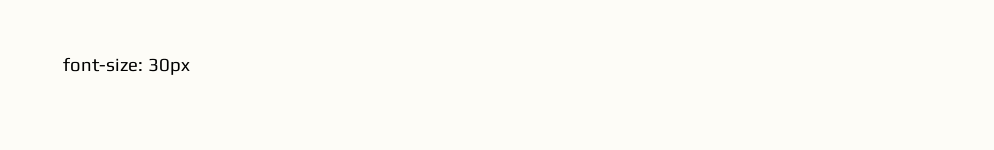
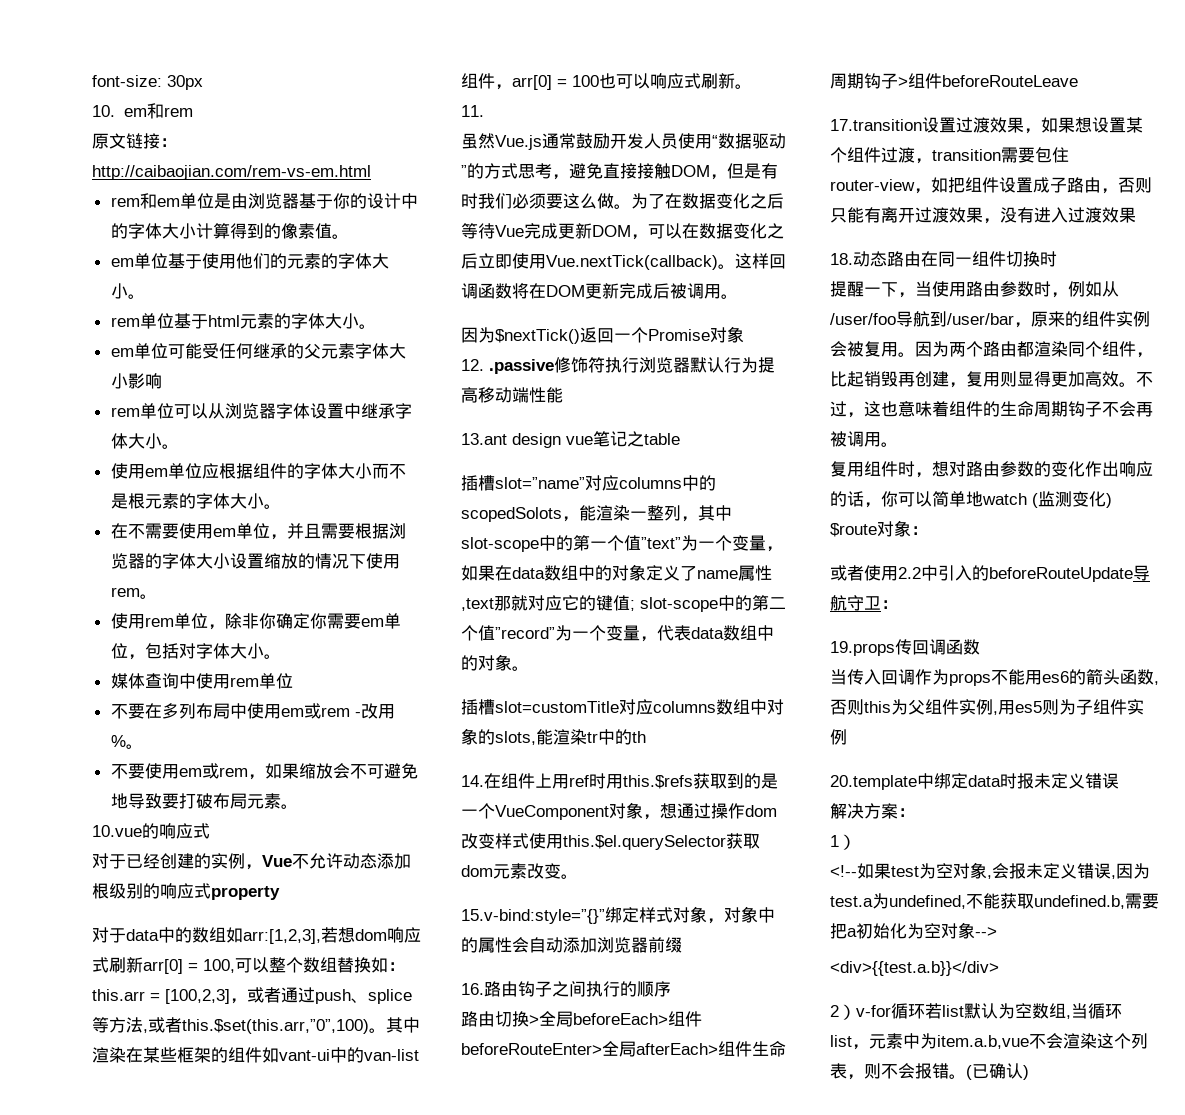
+ 10. em和rem
+ 原文链接：http://caibaojian.com/rem-vs-em.html
+ rem和em单位是由浏览器基于你的设计中的字体大小计算得到的像素值。
+ em单位基于使用他们的元素的字体大小。
+ rem单位基于html元素的字体大小。
+ em单位可能受任何继承的父元素字体大小影响
+ rem单位可以从浏览器字体设置中继承字体大小。
+ 使用em单位应根据组件的字体大小而不是根元素的字体大小。
+ 在不需要使用em单位，并且需要根据浏览器的字体大小设置缩放的情况下使用rem。
+ 使用rem单位，除非你确定你需要em单位，包括对字体大小。
+ 媒体查询中使用rem单位
+ 不要在多列布局中使用em或rem -改用%。
+ 不要使用em或rem，如果缩放会不可避免地导致要打破布局元素。
+ 10.vue的响应式
+ 对于已经创建的实例，Vue不允许动态添加根级别的响应式property
+ 对于data中的数组如arr:[1,2,3],若想dom响应式刷新arr[0] = 100,可以整个数组替换如：this.arr = [100,2,3]，或者通过push、splice等方法,或者this.$set(this.arr,”0”,100)。其中渲染在某些框架的组件如vant-ui中的van-list组件，arr[0] = 100也可以响应式刷新。
+ 11.
+ 虽然Vue.js通常鼓励开发人员使用“数据驱动”的方式思考，避免直接接触DOM，但是有时我们必须要这么做。为了在数据变化之后等待Vue完成更新DOM，可以在数据变化之后立即使用Vue.nextTick(callback)。这样回调函数将在DOM更新完成后被调用。
+ 因为$nextTick()返回一个Promise对象
+ 12. .passive修饰符执行浏览器默认行为提高移动端性能
+ 13.ant design vue笔记之table
+ 插槽slot=”name”对应columns中的scopedSolots，能渲染一整列，其中slot-scope中的第一个值”text”为一个变量，如果在data数组中的对象定义了name属性,text那就对应它的键值; slot-scope中的第二个值”record”为一个变量，代表data数组中的对象。
+ 插槽slot=customTitle对应columns数组中对象的slots,能渲染tr中的th
+ 14.在组件上用ref时用this.$refs获取到的是一个VueComponent对象，想通过操作dom改变样式使用this.$el.querySelector获取dom元素改变。
+ 15.v-bind:style=”{}”绑定样式对象，对象中的属性会自动添加浏览器前缀
+ 16.路由钩子之间执行的顺序
+ 路由切换>全局beforeEach>组件beforeRouteEnter>全局afterEach>组件生命周期钩子>组件beforeRouteLeave
+ 17.transition设置过渡效果，如果想设置某个组件过渡，transition需要包住router-view，如把组件设置成子路由，否则只能有离开过渡效果，没有进入过渡效果
+ 18.动态路由在同一组件切换时
+ 提醒一下，当使用路由参数时，例如从/user/foo导航到/user/bar，原来的组件实例会被复用。因为两个路由都渲染同个组件，比起销毁再创建，复用则显得更加高效。不过，这也意味着组件的生命周期钩子不会再被调用。
+ 复用组件时，想对路由参数的变化作出响应的话，你可以简单地watch (监测变化) $route对象：
+ 或者使用2.2中引入的beforeRouteUpdate导航守卫：
+ 19.props传回调函数
+ 当传入回调作为props不能用es6的箭头函数,否则this为父组件实例,用es5则为子组件实例
+ 20.template中绑定data时报未定义错误
+ 解决方案：
+ 1）
+ <!--如果test为空对象,会报未定义错误,因为test.a为undefined,不能获取undefined.b,需要把a初始化为空对象-->
+ <div>{{test.a.b}}</div>
+ 2）v-for循环若list默认为空数组,当循环list，元素中为item.a.b,vue不会渲染这个列表，则不会报错。(已确认)

